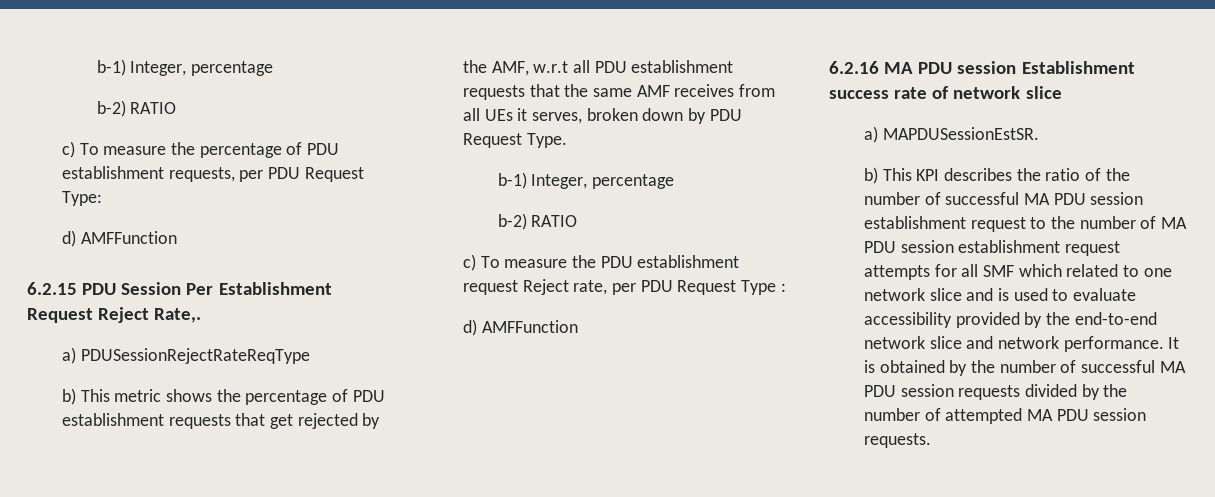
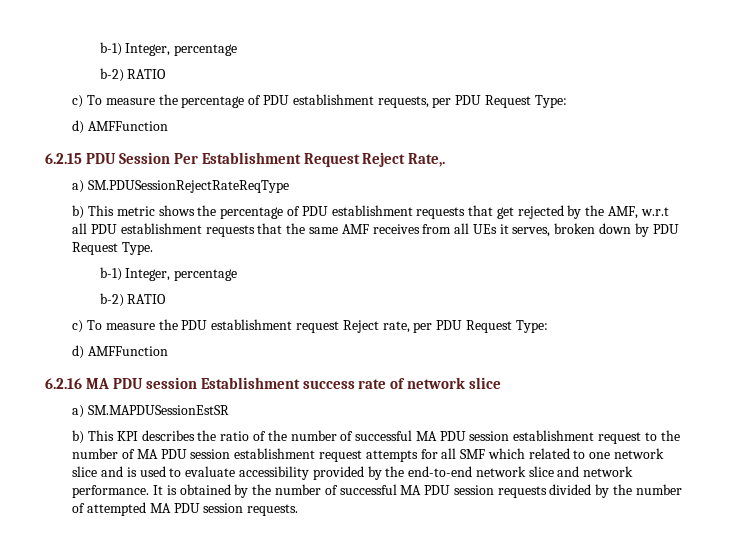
- a) PDUSessionRejectRateReqType
+ a) SM.PDUSessionRejectRateReqType
- c) To measure the PDU establishment request Reject rate, per PDU Request Type :
+ c) To measure the PDU establishment request Reject rate, per PDU Request Type:
- a) MAPDUSessionEstSR.
+ a) SM.MAPDUSessionEstSR

